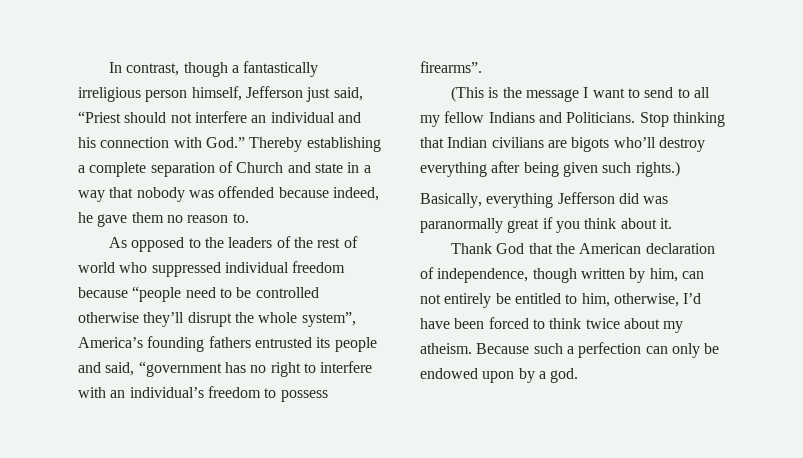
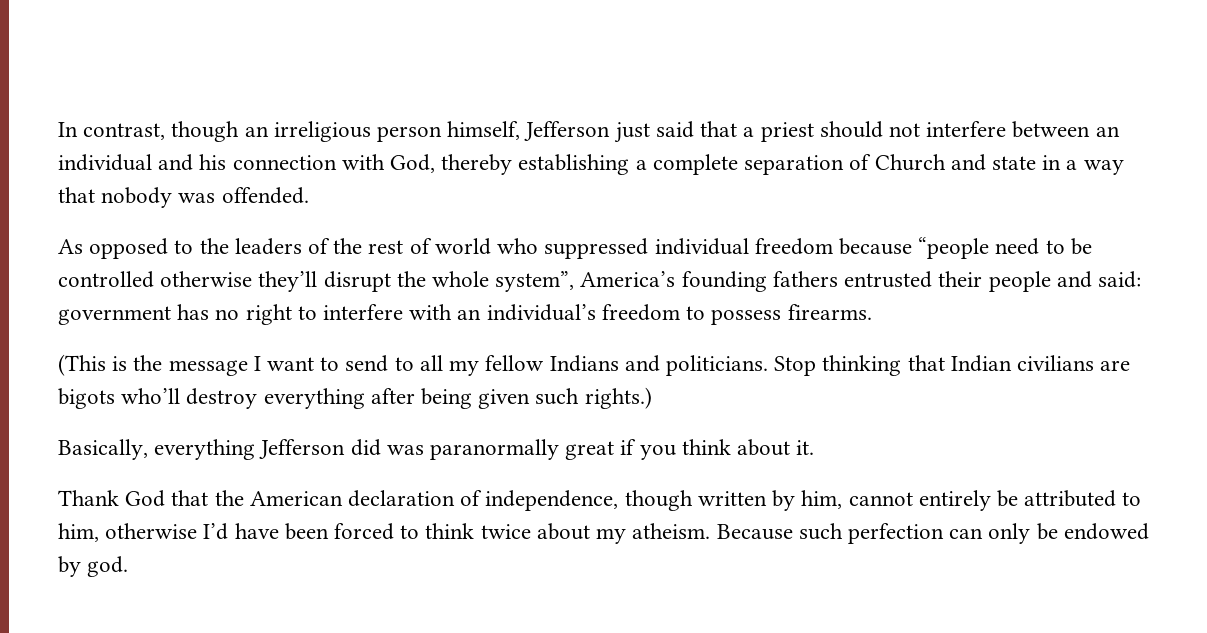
- In contrast, though a fantastically irreligious person himself, Jefferson just said, “Priest should not interfere an individual and his connection with God.” Thereby establishing a complete separation of Church and state in a way that nobody was offended because indeed, he gave them no reason to.
+ In contrast, though an irreligious person himself, Jefferson just said that a priest should not interfere between an individual and his connection with God, thereby establishing a complete separation of Church and state in a way that nobody was offended.
- As opposed to the leaders of the rest of world who suppressed individual freedom because “people need to be controlled otherwise they’ll disrupt the whole system”, America’s founding fathers entrusted its people and said, “government has no right to interfere with an individual’s freedom to possess firearms”.
+ As opposed to the leaders of the rest of world who suppressed individual freedom because “people need to be controlled otherwise they’ll disrupt the whole system”, America’s founding fathers entrusted their people and said: government has no right to interfere with an individual’s freedom to possess firearms.
- (This is the message I want to send to all my fellow Indians and Politicians.
+ (This is the message I want to send to all my fellow Indians and politicians.
- Thank God that the American declaration of independence, though written by him, can not entirely be entitled to him, otherwise, I’d have been forced to think twice about my atheism.
+ Thank God that the American declaration of independence, though written by him, cannot entirely be attributed to him, otherwise I’d have been forced to think twice about my atheism.
- Because such a perfection can only be endowed upon by a god.
+ Because such perfection can only be endowed by god.

